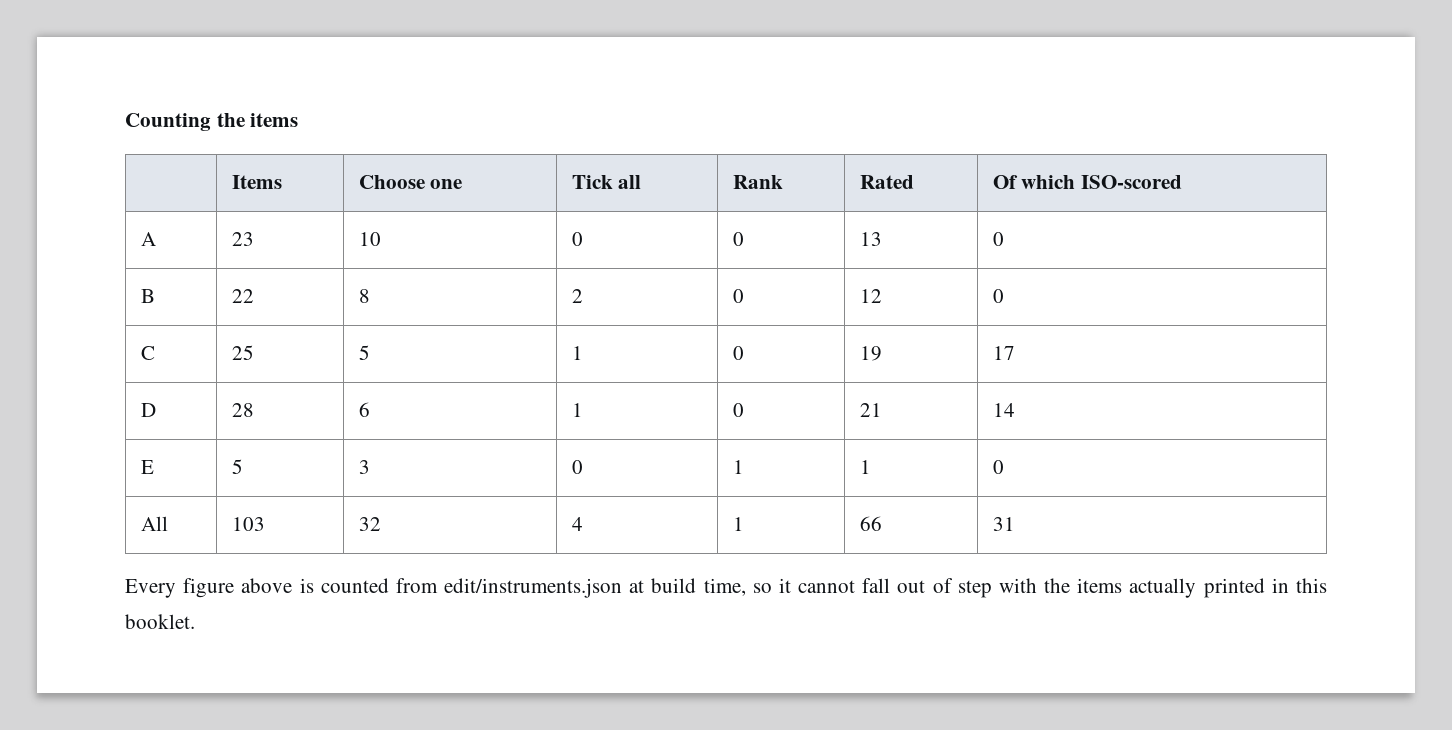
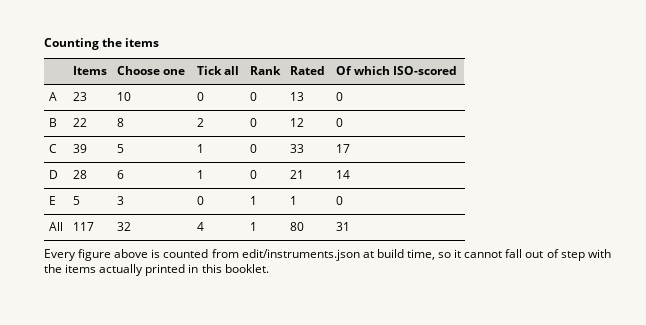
- C | 25 | 5 | 1 | 0 | 19 | 17
+ C | 39 | 5 | 1 | 0 | 33 | 17
- All | 103 | 32 | 4 | 1 | 66 | 31
+ All | 117 | 32 | 4 | 1 | 80 | 31

